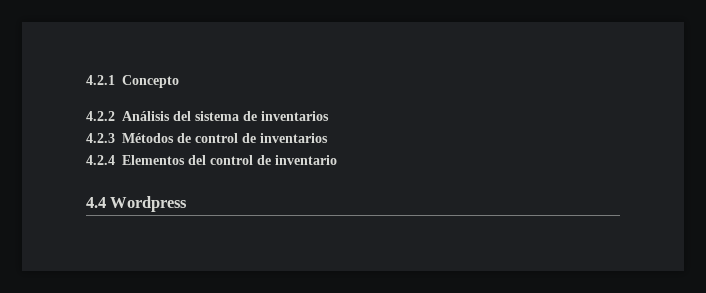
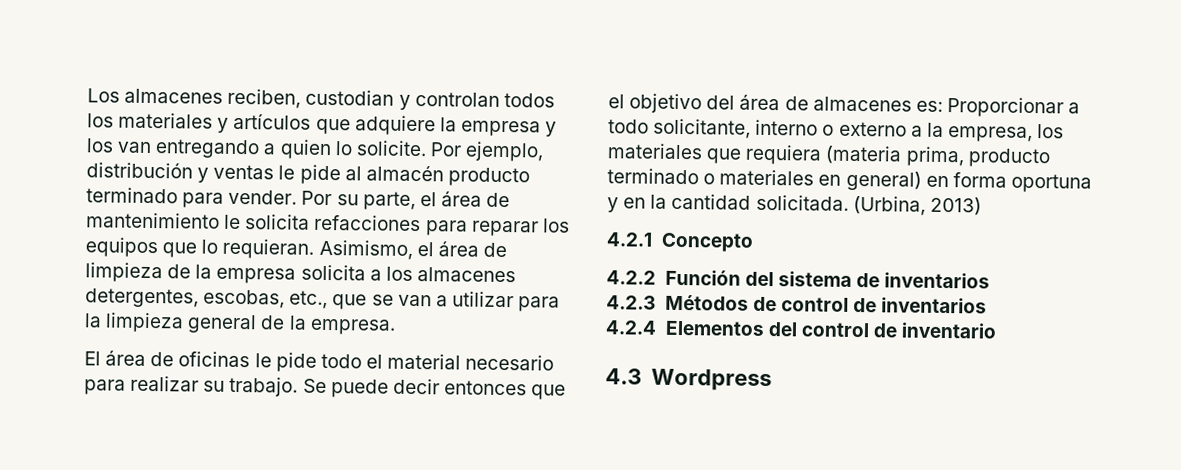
+ Los almacenes reciben, custodian y controlan todos los materiales y artículos que adquiere la empresa y los van entregando a quien lo solicite. Por ejemplo, distribución y ventas le pide al almacén producto terminado para vender. Por su parte, el área de mantenimiento le solicita refacciones para reparar los equipos que lo requieran. Asimismo, el área de limpieza de la empresa solicita a los almacenes detergentes, escobas, etc., que se van a utilizar para la limpieza general de la empresa.
+ El área de oficinas le pide todo el material necesario para realizar su trabajo. Se puede decir entonces que el objetivo del área de almacenes es: Proporcionar a todo solicitante, interno o externo a la empresa, los materiales que requiera (materia prima, producto terminado o materiales en general) en forma oportuna y en la cantidad solicitada. (Urbina, 2013)
- 4.2.2 Análisis del sistema de inventarios
+ 4.2.2 Función del sistema de inventarios
- 4.4 Wordpress
+ 4.3 Wordpress

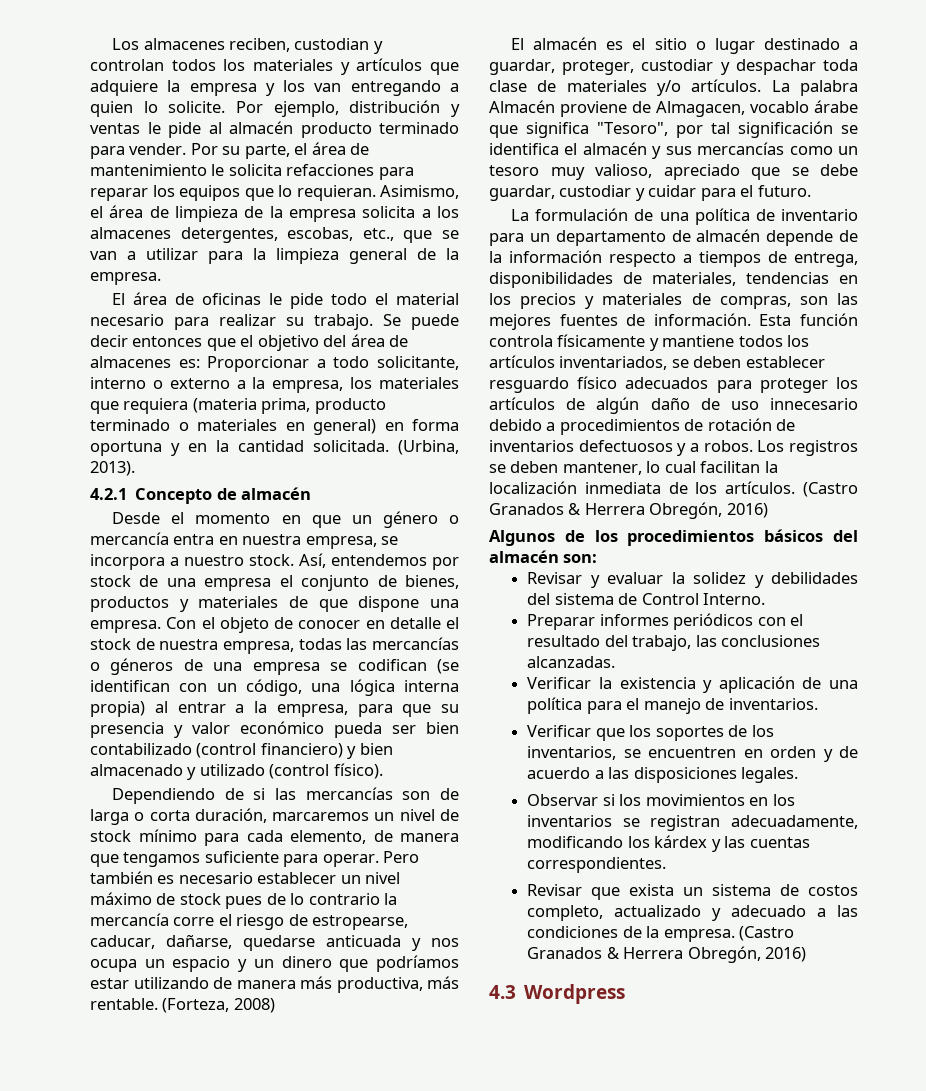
- (Urbina, 2013)
+ (Urbina, 2013).
- 4.2.1 Concepto
- 4.2.2 Función del sistema de inventarios
- 4.2.3 Métodos de control de inventarios
- 4.2.4 Elementos del control de inventario
+ 4.2.1 Concepto de almacén
+ Desde el momento en que un género o mercancía entra en nuestra empresa, se incorpora a nuestro stock. Así, entendemos por stock de una empresa el conjunto de bienes, productos y materiales de que dispone una empresa. Con el objeto de conocer en detalle el stock de nuestra empresa, todas las mercancías o géneros de una empresa se codifican (se identifican con un código, una lógica interna propia) al entrar a la empresa, para que su presencia y valor económico pueda ser bien contabilizado (control financiero) y bien almacenado y utilizado (control físico).
+ Dependiendo de si las mercancías son de larga o corta duración, marcaremos un nivel de stock mínimo para cada elemento, de manera que tengamos suficiente para operar. Pero también es necesario establecer un nivel máximo de stock pues de lo contrario la mercancía corre el riesgo de estropearse, caducar, dañarse, quedarse anticuada y nos ocupa un espacio y un dinero que podríamos estar utilizando de manera más productiva, más rentable. (Forteza, 2008)
+ El almacén es el sitio o lugar destinado a guardar, proteger, custodiar y despachar toda clase de materiales y/o artículos. La palabra Almacén proviene de Almagacen, vocablo árabe que significa "Tesoro", por tal significación se identifica el almacén y sus mercancías como un tesoro muy valioso, apreciado que se debe guardar, custodiar y cuidar para el futuro.
+ La formulación de una política de inventario para un departamento de almacén depende de la información respecto a tiempos de entrega, disponibilidades de materiales, tendencias en los precios y materiales de compras, son las mejores fuentes de información. Esta función controla físicamente y mantiene todos los artículos inventariados, se deben establecer resguardo físico adecuados para proteger los artículos de algún daño de uso innecesario debido a procedimientos de rotación de inventarios defectuosos y a robos. Los registros se deben mantener, lo cual facilitan la localización inmediata de los artículos. (Castro Granados & Herrera Obregón, 2016)
+ Algunos de los procedimientos básicos del almacén son:
+ Revisar y evaluar la solidez y debilidades del sistema de Control Interno.
+ Preparar informes periódicos con el resultado del trabajo, las conclusiones alcanzadas.
+ Verificar la existencia y aplicación de una política para el manejo de inventarios.
+ Verificar que los soportes de los inventarios, se encuentren en orden y de acuerdo a las disposiciones legales.
+ Observar si los movimientos en los inventarios se registran adecuadamente, modificando los kárdex y las cuentas correspondientes.
+ Revisar que exista un sistema de costos completo, actualizado y adecuado a las condiciones de la empresa. (Castro Granados & Herrera Obregón, 2016)

